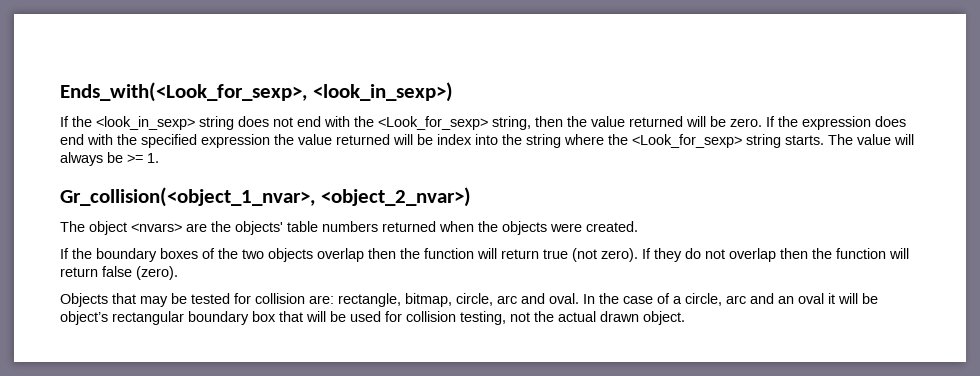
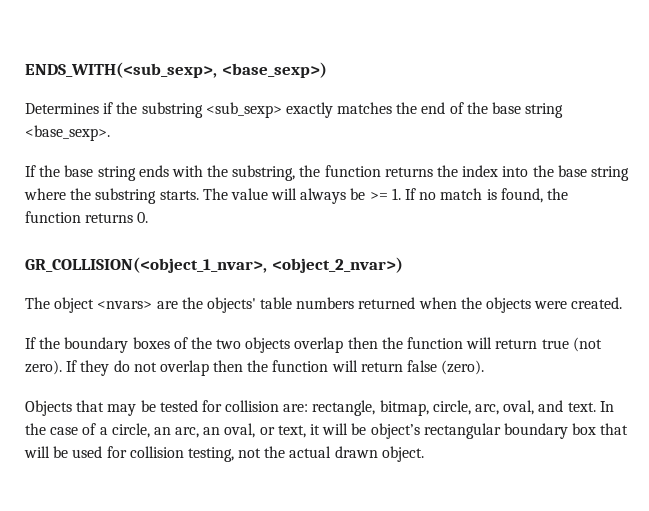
- Ends_with(<Look_for_sexp>, <look_in_sexp>)
- If the <look_in_sexp> string does not end with the <Look_for_sexp> string, then the value returned will be zero. If the expression does end with the specified expression the value returned will be index into the string where the <Look_for_sexp> string starts.
+ ENDS_WITH(<sub_sexp>, <base_sexp>)
+ Determines if the substring <sub_sexp> exactly matches the end of the base string <base_sexp>.
+ If the base string ends with the substring, the function returns the index into the base string where the substring starts.
- The value will always be >= 1.
- Gr_collision(<object_1_nvar>, <object_2_nvar>)
+ The value will always be >= 1. If no match is found, the function returns 0.
+ GR_COLLISION(<object_1_nvar>, <object_2_nvar>)
- Objects that may be tested for collision are: rectangle, bitmap, circle, arc and oval.
+ Objects that may be tested for collision are: rectangle, bitmap, circle, arc, oval, and text.
- In the case of a circle, arc and an oval it will be object’s rectangular boundary box that will be used for collision testing, not the actual drawn object.
+ In the case of a circle, an arc, an oval, or text, it will be object’s rectangular boundary box that will be used for collision testing, not the actual drawn object.

